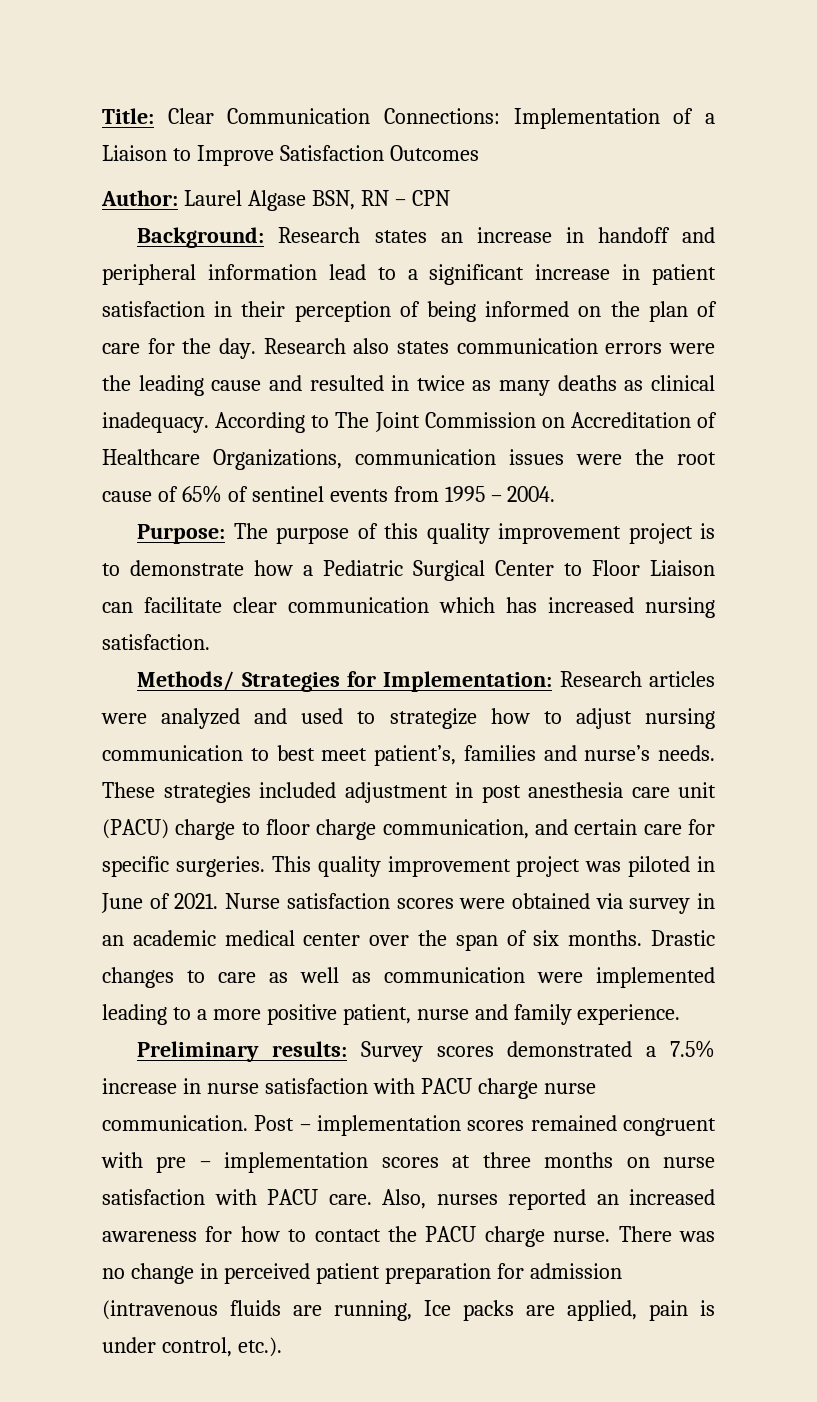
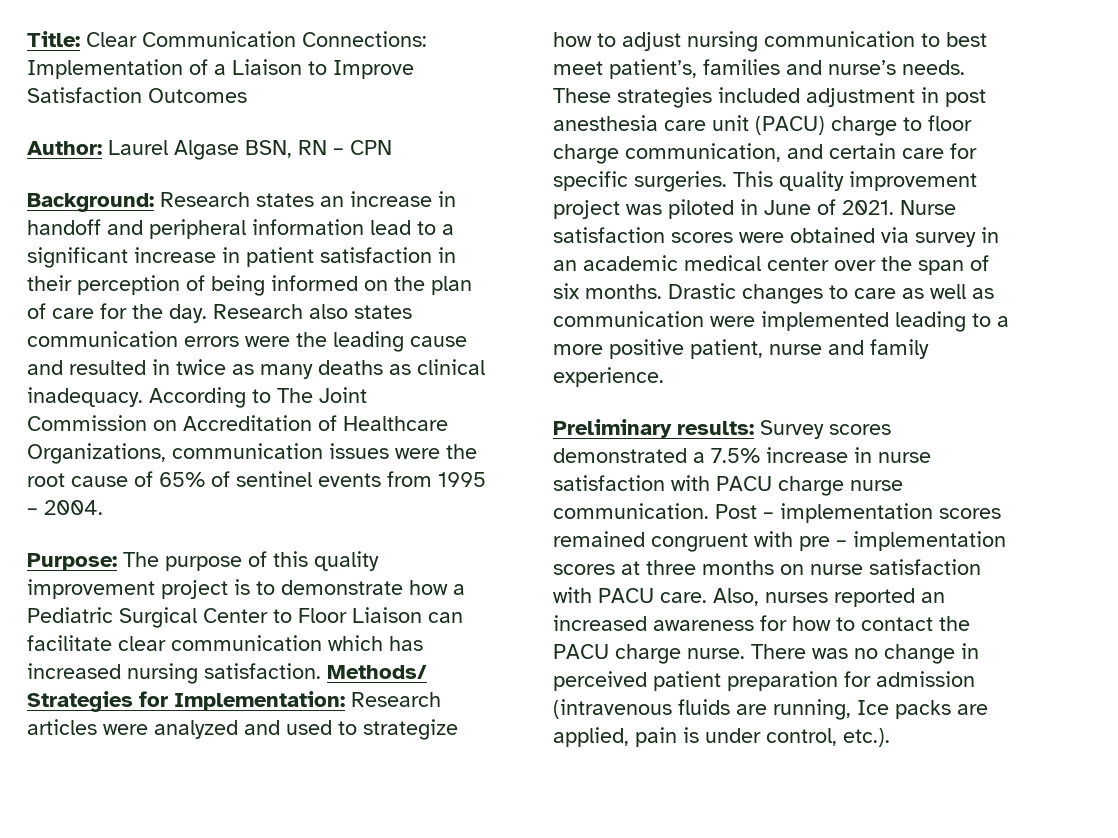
- Purpose: The purpose of this quality improvement project is to demonstrate how a Pediatric Surgical Center to Floor Liaison can facilitate clear communication which has increased nursing satisfaction.
- Methods/ Strategies for Implementation: Research articles were analyzed and used to strategize how to adjust nursing communication to best meet patient’s, families and nurse’s needs.
+ Purpose: The purpose of this quality improvement project is to demonstrate how a Pediatric Surgical Center to Floor Liaison can facilitate clear communication which has increased nursing satisfaction. Methods/ Strategies for Implementation: Research articles were analyzed and used to strategize how to adjust nursing communication to best meet patient’s, families and nurse’s needs.

